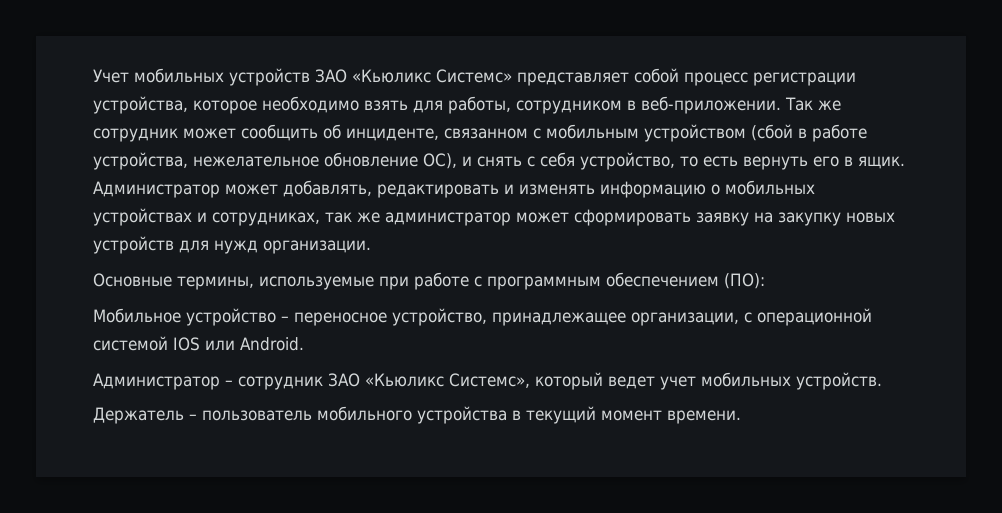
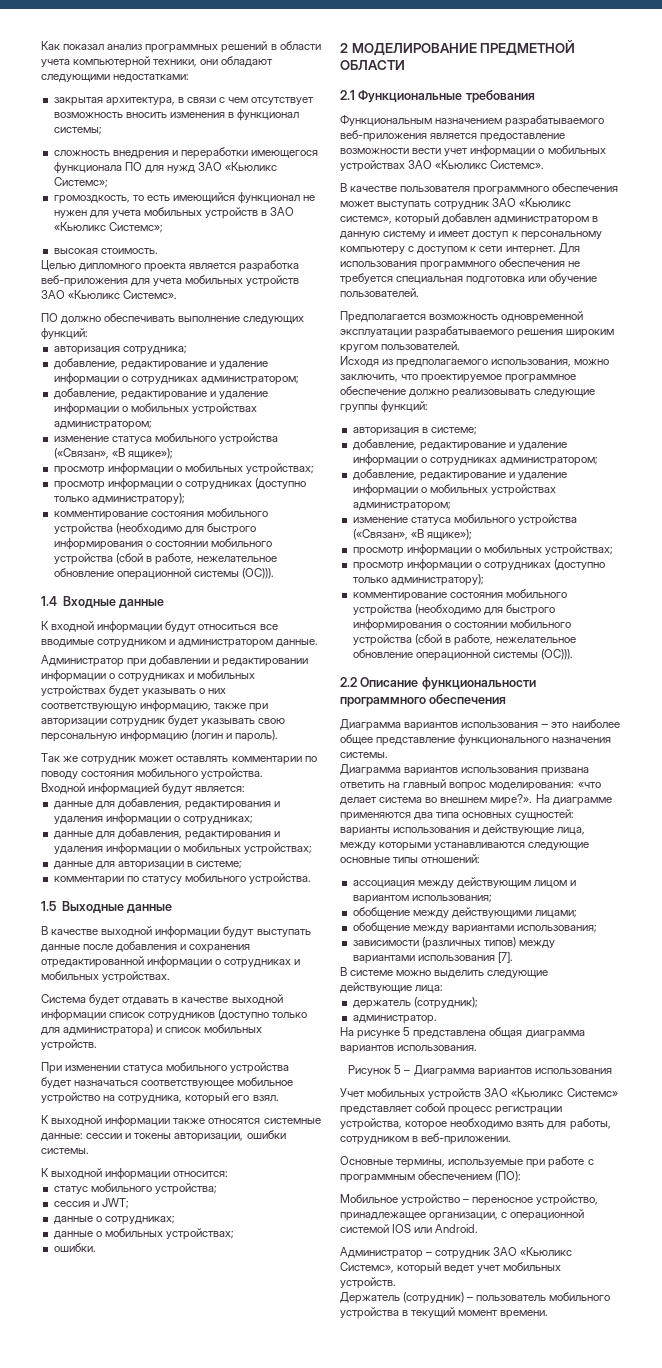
+ Как показал анализ программных решений в области учета компьютерной техники, они обладают следующими недостатками:
+ закрытая архитектура, в связи с чем отсутствует возможность вносить изменения в функционал системы;
+ сложность внедрения и переработки имеющегося функционала ПО для нужд ЗАО «Кьюликс Системс»;
+ громоздкость, то есть имеющийся функционал не нужен для учета мобильных устройств в ЗАО «Кьюликс Системс»;
+ высокая стоимость.
+ Целью дипломного проекта является разработка веб-приложения для учета мобильных устройств ЗАО «Кьюликс Системс».
+ ПО должно обеспечивать выполнение следующих функций:
+ авторизация сотрудника;
+ добавление, редактирование и удаление информации о сотрудниках администратором;
+ добавление, редактирование и удаление информации о мобильных устройствах администратором;
+ изменение статуса мобильного устройства («Связан», «В ящике»);
+ просмотр информации о мобильных устройствах;
+ просмотр информации о сотрудниках (доступно только администратору);
+ комментирование состояния мобильного устройства (необходимо для быстрого информирования о состоянии мобильного устройства (сбой в работе, нежелательное обновление операционной системы (ОС))).
+ 1.4 Входные данные
+ К входной информации будут относиться все вводимые сотрудником и администратором данные.
+ Администратор при добавлении и редактировании информации о сотрудниках и мобильных устройствах будет указывать о них соответствующую информацию, также при авторизации сотрудник будет указывать свою персональную информацию (логин и пароль).
+ Так же сотрудник может оставлять комментарии по поводу состояния мобильного устройства.
+ Входной информацией будут является:
+ данные для добавления, редактирования и удаления информации о сотрудниках;
+ данные для добавления, редактирования и удаления информации о мобильных устройствах;
+ данные для авторизации в системе;
+ комментарии по статусу мобильного устройства.
+ 1.5 Выходные данные
+ В качестве выходной информации будут выступать данные после добавления и сохранения отредактированной информации о сотрудниках и мобильных устройствах.
+ Система будет отдавать в качестве выходной информации список сотрудников (доступно только для администратора) и список мобильных устройств.
+ При изменении статуса мобильного устройства будет назначаться соответствующее мобильное устройство на сотрудника, который его взял.
+ К выходной информации также относятся системные данные: сессии и токены авторизации, ошибки системы.
+ К выходной информации относится:
+ статус мобильного устройства;
+ сессия и JWT;
+ данные о сотрудниках;
+ данные о мобильных устройствах;
+ ошибки.
+ 2 МОДЕЛИРОВАНИЕ ПРЕДМЕТНОЙ ОБЛАСТИ
+ 2.1 Функциональные требования
+ Функциональным назначением разрабатываемого веб-приложения является предоставление возможности вести учет информации о мобильных устройствах ЗАО «Кьюликс Системс».
+ В качестве пользователя программного обеспечения может выступать сотрудник ЗАО «Кьюликс системс», который добавлен администратором в данную систему и имеет доступ к персональному компьютеру с доступом к сети интернет. Для использования программного обеспечения не требуется специальная подготовка или обучение пользователей.
+ Предполагается возможность одновременной эксплуатации разрабатываемого решения широким кругом пользователей.
+ Исходя из предполагаемого использования, можно заключить, что проектируемое программное обеспечение должно реализовывать следующие группы функций:
+ авторизация в системе;
+ добавление, редактирование и удаление информации о сотрудниках администратором;
+ добавление, редактирование и удаление информации о мобильных устройствах администратором;
+ изменение статуса мобильного устройства («Связан», «В ящике»);
+ просмотр информации о мобильных устройствах;
+ просмотр информации о сотрудниках (доступно только администратору);
+ комментирование состояния мобильного устройства (необходимо для быстрого информирования о состоянии мобильного устройства (сбой в работе, нежелательное обновление операционной системы (ОС))).
+ 2.2 Описание функциональности программного обеспечения
+ Диаграмма вариантов использования ‒ это наиболее общее представление функционального назначения системы.
+ Диаграмма вариантов использования призвана ответить на главный вопрос моделирования: «что делает система во внешнем мире?». На диаграмме применяются два типа основных сущностей: варианты использования и действующие лица, между которыми устанавливаются следующие основные типы отношений:
+ ассоциация между действующим лицом и вариантом использования;
+ обобщение между действующими лицами;
+ обобщение между вариантами использования;
+ зависимости (различных типов) между вариантами использования [7].
+ В системе можно выделить следующие действующие лица:
+ держатель (сотрудник);
+ администратор.
+ На рисунке 5 представлена общая диаграмма вариантов использования.
+ Рисунок 5 – Диаграмма вариантов использования
- Так же сотрудник может сообщить об инциденте, связанном с мобильным устройством (сбой в работе устройства, нежелательное обновление ОС), и снять с себя устройство, то есть вернуть его в ящик. Администратор может добавлять, редактировать и изменять информацию о мобильных устройствах и сотрудниках, так же администратор может сформировать заявку на закупку новых устройств для нужд организации.
- Держатель – пользователь мобильного устройства в текущий момент времени.
+ Держатель (сотрудник) – пользователь мобильного устройства в текущий момент времени.

